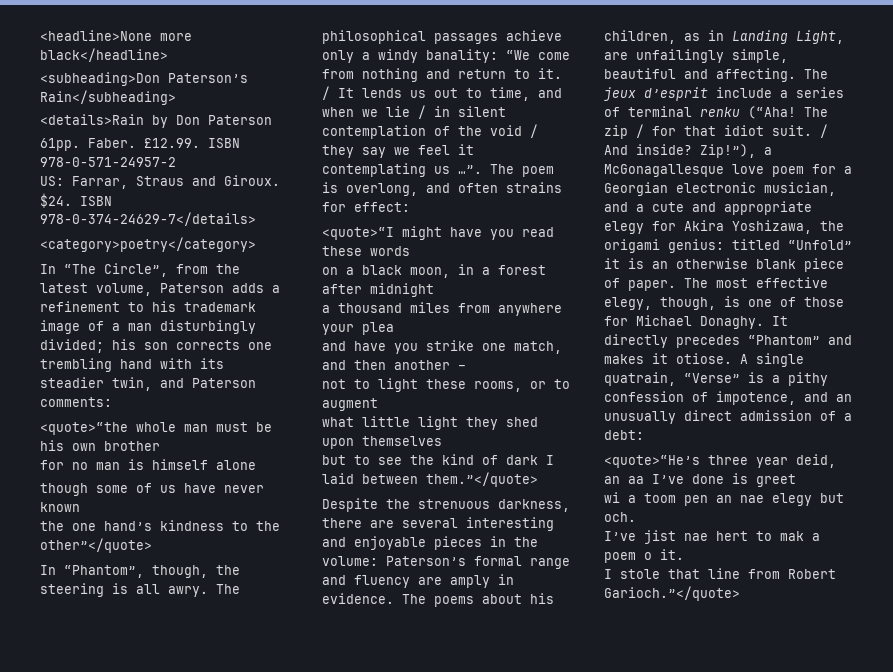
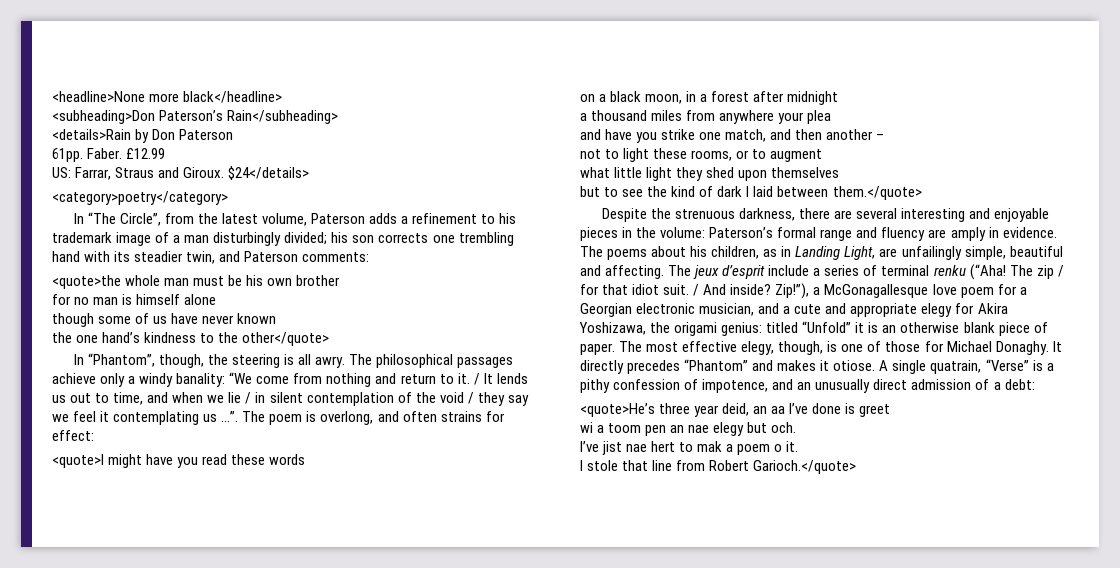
- £12.99. ISBN 978-0-571-24957-2
+ £12.99
- $24. ISBN 978-0-374-24629-7</details>
+ $24</details>
- <quote>“the whole man must be his own brother
+ <quote>the whole man must be his own brother
- the one hand’s kindness to the other”</quote>
+ the one hand’s kindness to the other</quote>
- <quote>“I might have you read these words
+ <quote>I might have you read these words
- but to see the kind of dark I laid between them.”</quote>
+ but to see the kind of dark I laid between them.</quote>
- <quote>“He’s three year deid, an aa I’ve done is greet
+ <quote>He’s three year deid, an aa I’ve done is greet
- I stole that line from Robert Garioch.”</quote>
+ I stole that line from Robert Garioch.</quote>

